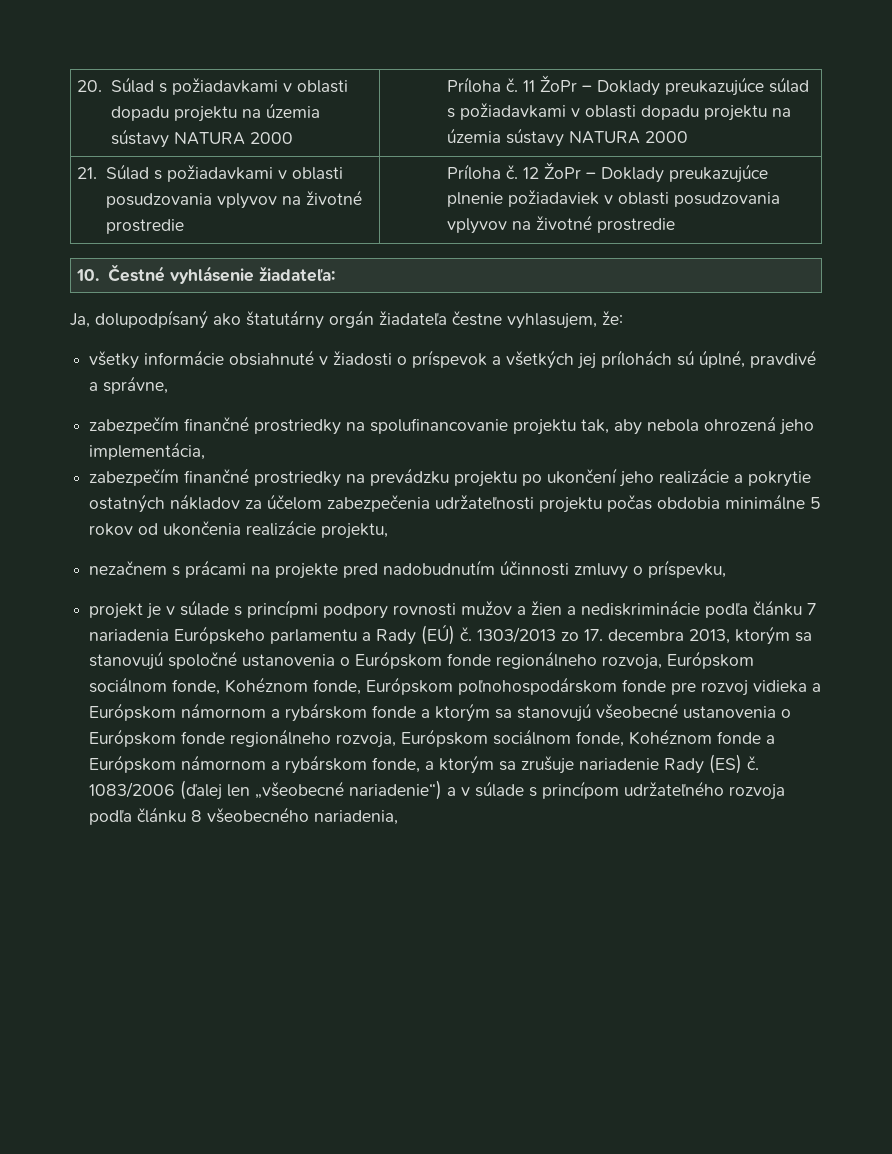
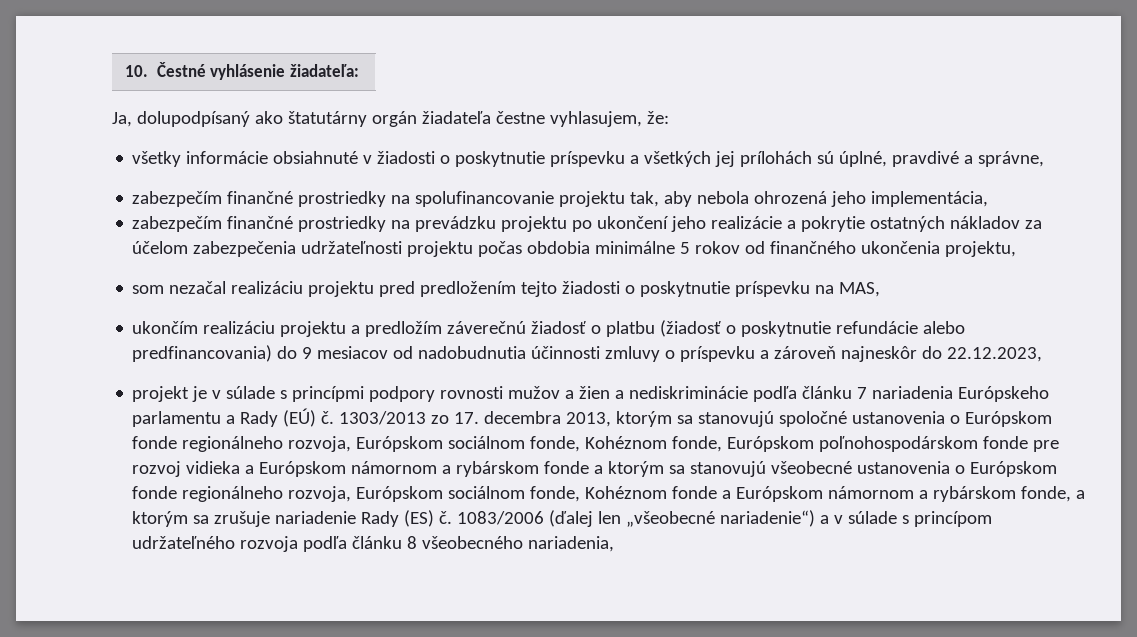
- 20. Súlad s požiadavkami v oblasti dopadu projektu na územia sústavy NATURA 2000 | Príloha č. 11 ŽoPr – Doklady preukazujúce súlad s požiadavkami v oblasti dopadu projektu na územia sústavy NATURA 2000
- 21. Súlad s požiadavkami v oblasti posudzovania vplyvov na životné prostredie | Príloha č. 12 ŽoPr – Doklady preukazujúce plnenie požiadaviek v oblasti posudzovania vplyvov na životné prostredie
- všetky informácie obsiahnuté v žiadosti o príspevok a všetkých jej prílohách sú úplné, pravdivé a správne,
+ všetky informácie obsiahnuté v žiadosti o poskytnutie príspevku a všetkých jej prílohách sú úplné, pravdivé a správne,
- zabezpečím finančné prostriedky na prevádzku projektu po ukončení jeho realizácie a pokrytie ostatných nákladov za účelom zabezpečenia udržateľnosti projektu počas obdobia minimálne 5 rokov od ukončenia realizácie projektu,
+ zabezpečím finančné prostriedky na prevádzku projektu po ukončení jeho realizácie a pokrytie ostatných nákladov za účelom zabezpečenia udržateľnosti projektu počas obdobia minimálne 5 rokov od finančného ukončenia projektu,
- nezačnem s prácami na projekte pred nadobudnutím účinnosti zmluvy o príspevku,
+ som nezačal realizáciu projektu pred predložením tejto žiadosti o poskytnutie príspevku na MAS,
+ ukončím realizáciu projektu a predložím záverečnú žiadosť o platbu (žiadosť o poskytnutie refundácie alebo predfinancovania) do 9 mesiacov od nadobudnutia účinnosti zmluvy o príspevku a zároveň najneskôr do 22.12.2023,

